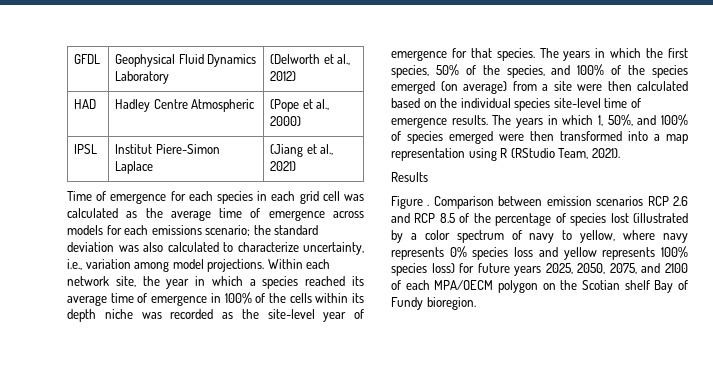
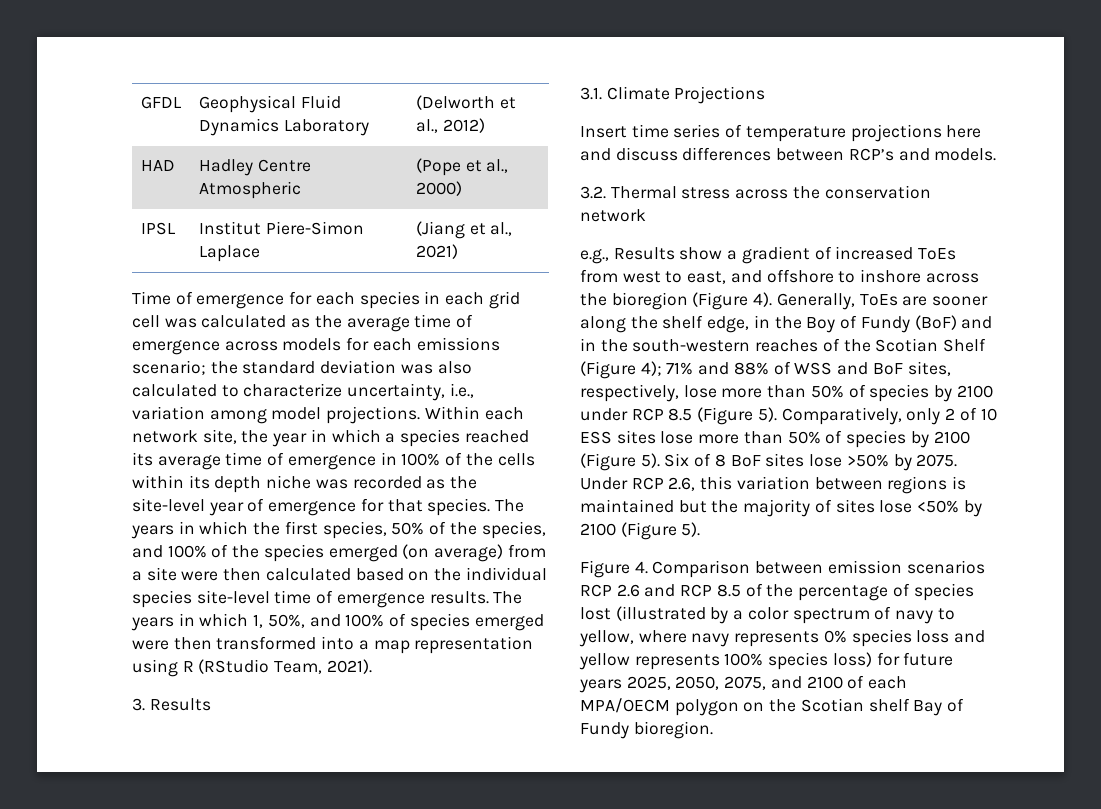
- Results
+ 3. Results
+ 3.1. Climate Projections
+ Insert time series of temperature projections here and discuss differences between RCP’s and models.
+ 3.2. Thermal stress across the conservation network
+ e.g., Results show a gradient of increased ToEs from west to east, and offshore to inshore across the bioregion (Figure 4). Generally, ToEs are sooner along the shelf edge, in the Boy of Fundy (BoF) and in the south-western reaches of the Scotian Shelf (Figure 4); 71% and 88% of WSS and BoF sites, respectively, lose more than 50% of species by 2100 under RCP 8.5 (Figure 5). Comparatively, only 2 of 10 ESS sites lose more than 50% of species by 2100 (Figure 5). Six of 8 BoF sites lose >50% by 2075. Under RCP 2.6, this variation between regions is maintained but the majority of sites lose <50% by 2100 (Figure 5).
- Figure . Comparison between emission scenarios RCP 2.6 and RCP 8.5 of the percentage of species lost (illustrated by a color spectrum of navy to yellow, where navy represents 0% species loss and yellow represents 100% species loss) for future years 2025, 2050, 2075, and 2100 of each MPA/OECM polygon on the Scotian shelf Bay of Fundy bioregion.
+ Figure 4. Comparison between emission scenarios RCP 2.6 and RCP 8.5 of the percentage of species lost (illustrated by a color spectrum of navy to yellow, where navy represents 0% species loss and yellow represents 100% species loss) for future years 2025, 2050, 2075, and 2100 of each MPA/OECM polygon on the Scotian shelf Bay of Fundy bioregion.

